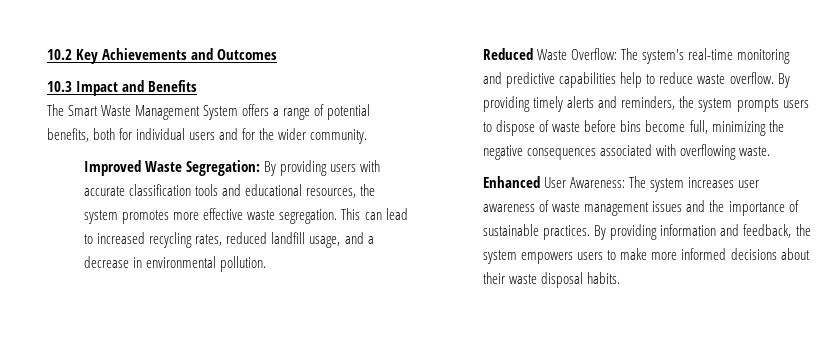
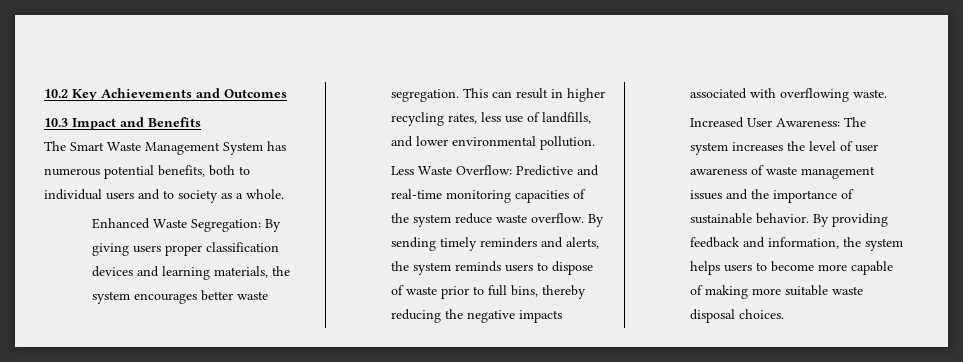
- The Smart Waste Management System offers a range of potential benefits, both for individual users and for the wider community.
- Improved Waste Segregation: By providing users with accurate classification tools and educational resources, the system promotes more effective waste segregation. This can lead to increased recycling rates, reduced landfill usage, and a decrease in environmental pollution.
+ The Smart Waste Management System has numerous potential benefits, both to individual users and to society as a whole.
+ Enhanced Waste Segregation: By giving users proper classification devices and learning materials, the system encourages better waste segregation. This can result in higher recycling rates, less use of landfills, and lower environmental pollution.
- Reduced Waste Overflow: The system's real-time monitoring and predictive capabilities help to reduce waste overflow. By providing timely alerts and reminders, the system prompts users to dispose of waste before bins become full, minimizing the negative consequences associated with overflowing waste.
+ Less Waste Overflow: Predictive and real-time monitoring capacities of the system reduce waste overflow. By sending timely reminders and alerts, the system reminds users to dispose of waste prior to full bins, thereby reducing the negative impacts associated with overflowing waste.
- Enhanced User Awareness: The system increases user awareness of waste management issues and the importance of sustainable practices. By providing information and feedback, the system empowers users to make more informed decisions about their waste disposal habits.
+ Increased User Awareness: The system increases the level of user awareness of waste management issues and the importance of sustainable behavior. By providing feedback and information, the system helps users to become more capable of making more suitable waste disposal choices.

